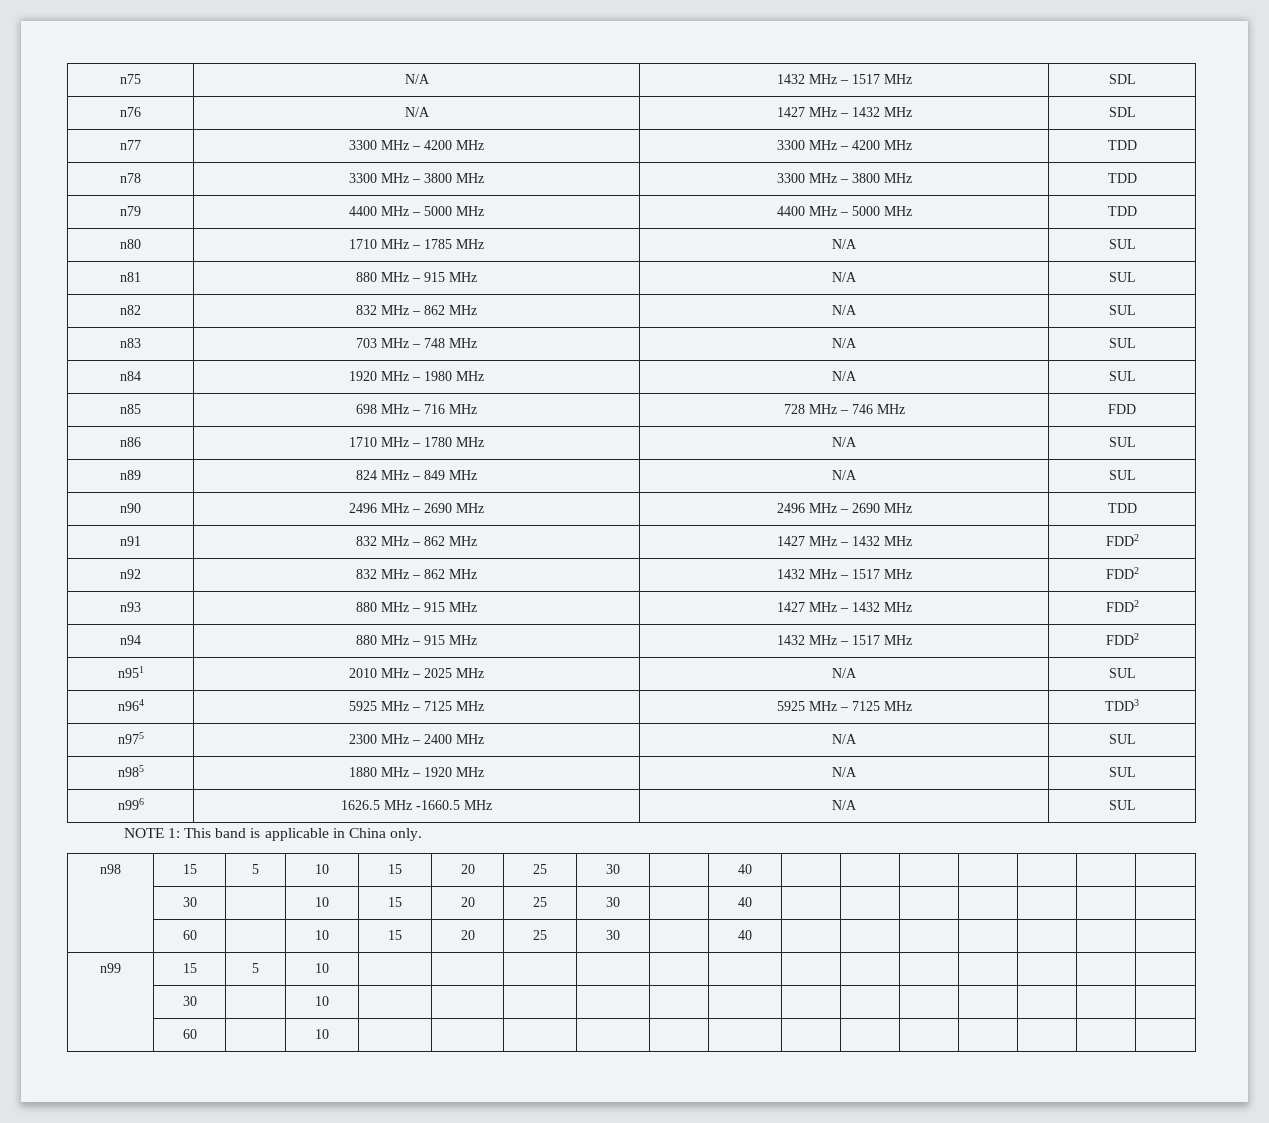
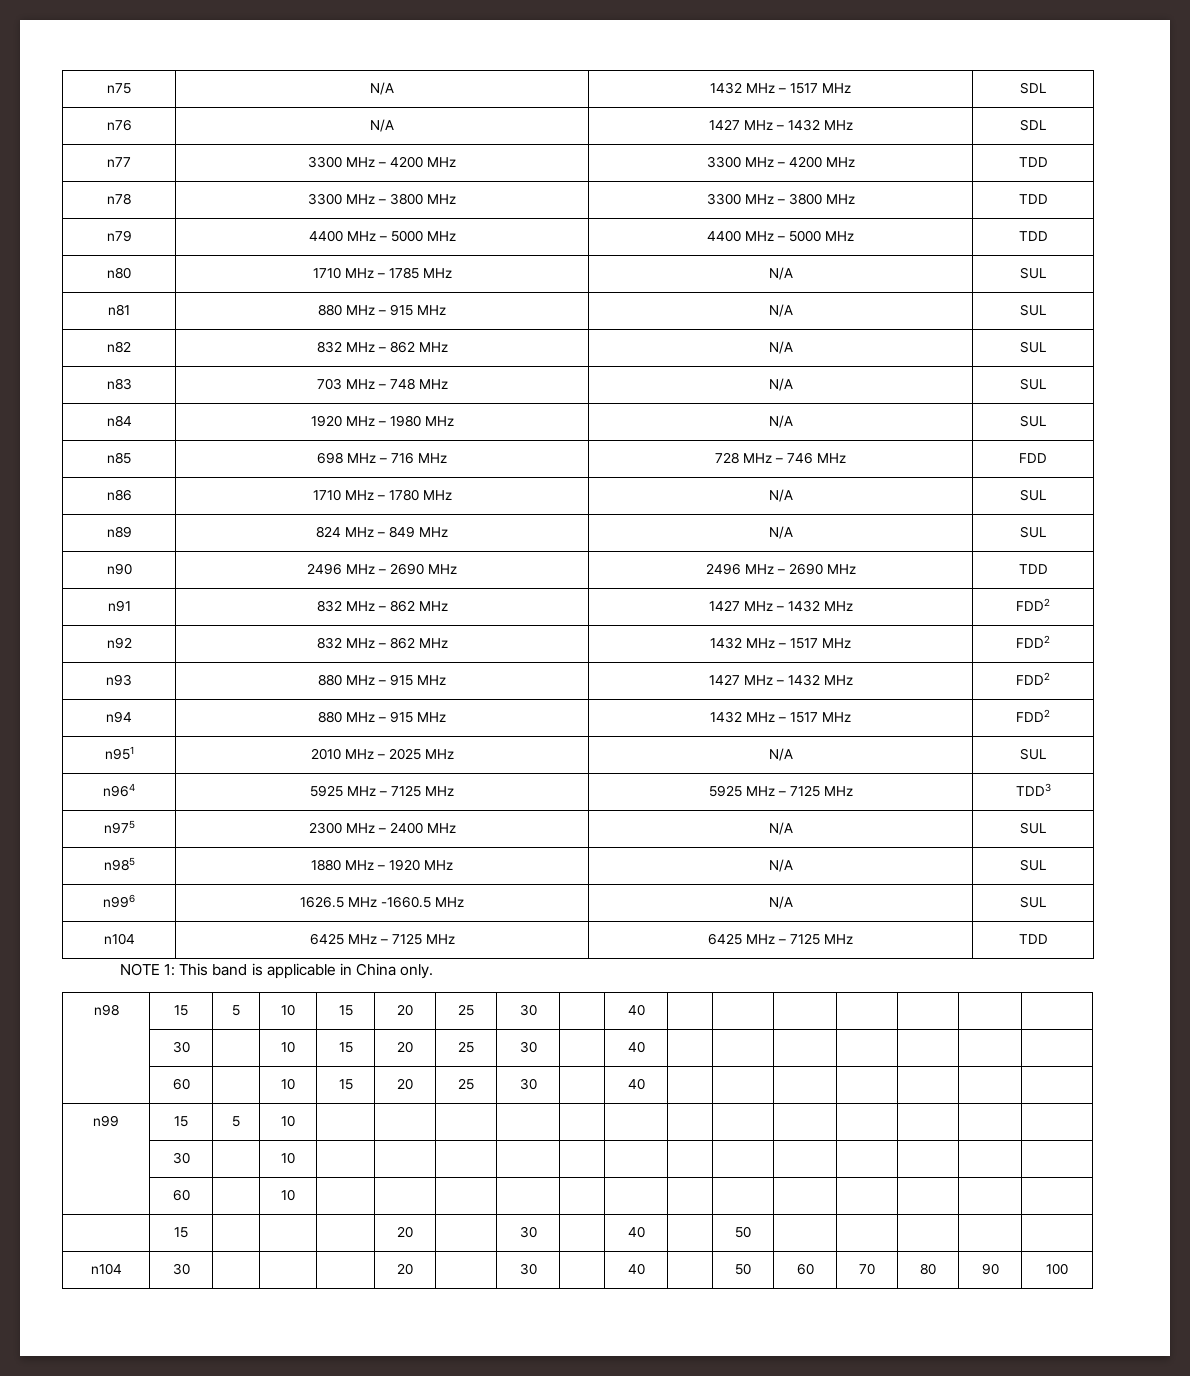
+ n104 | 6425 MHz – 7125 MHz | 6425 MHz – 7125 MHz | TDD
+ | 15 | | | | 20 | | 30 | | 40 | | 50 | | | | |
+ n104 | 30 | | | | 20 | | 30 | | 40 | | 50 | 60 | 70 | 80 | 90 | 100

